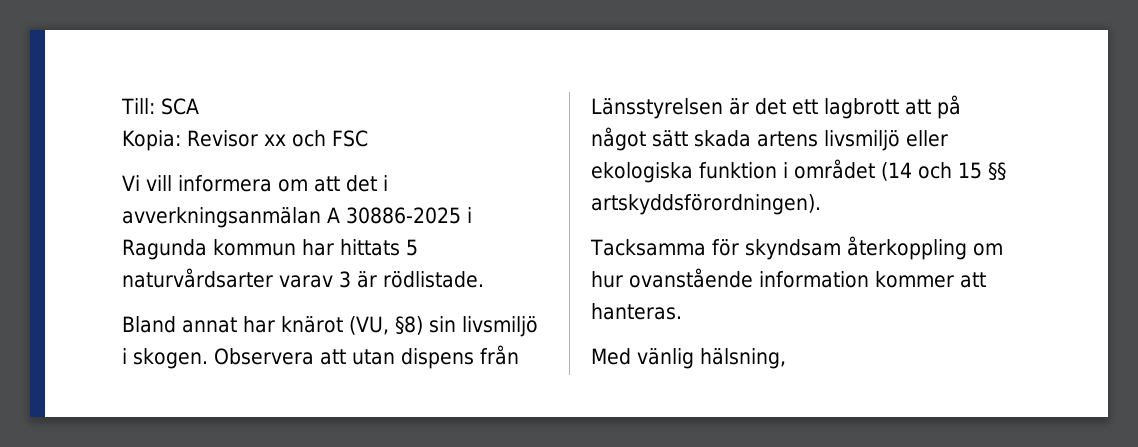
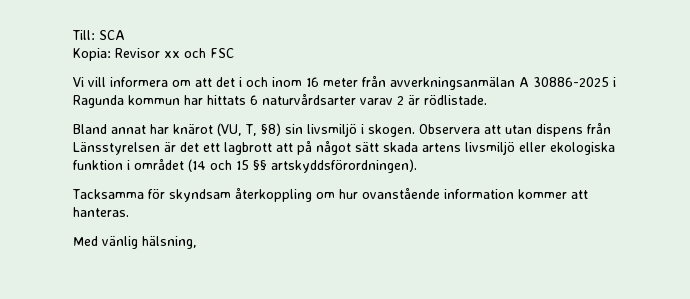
- Vi vill informera om att det i avverkningsanmälan A 30886-2025 i Ragunda kommun har hittats 5 naturvårdsarter varav 3 är rödlistade.
+ Vi vill informera om att det i och inom 16 meter från avverkningsanmälan A 30886-2025 i Ragunda kommun har hittats 6 naturvårdsarter varav 2 är rödlistade.
- Bland annat har knärot (VU, §8) sin livsmiljö i skogen.
+ Bland annat har knärot (VU, T, §8) sin livsmiljö i skogen.

